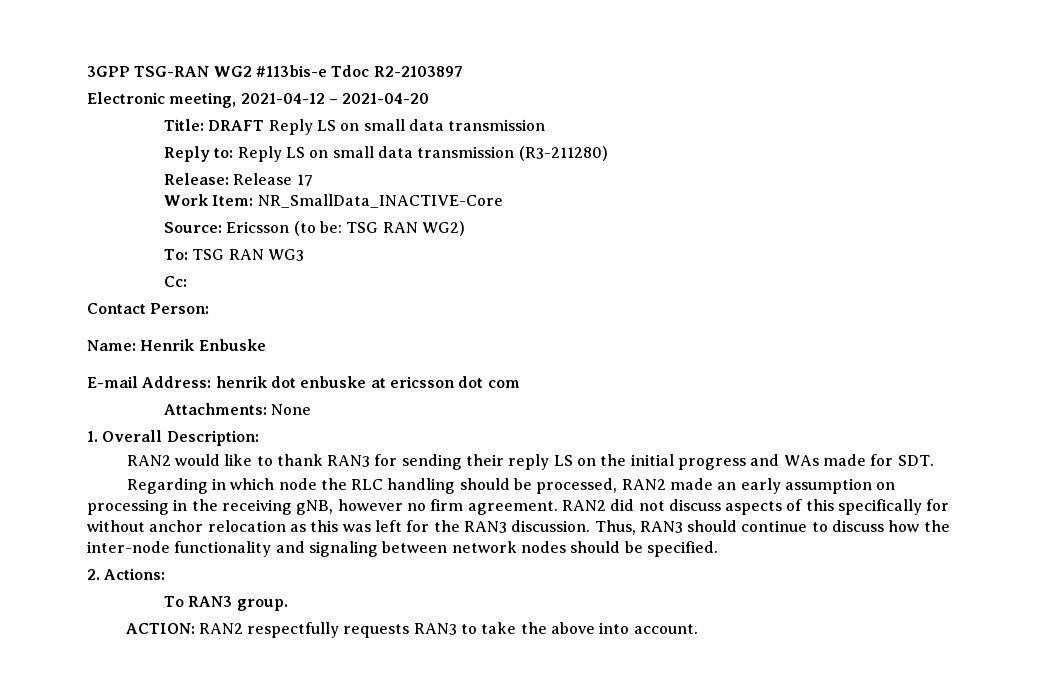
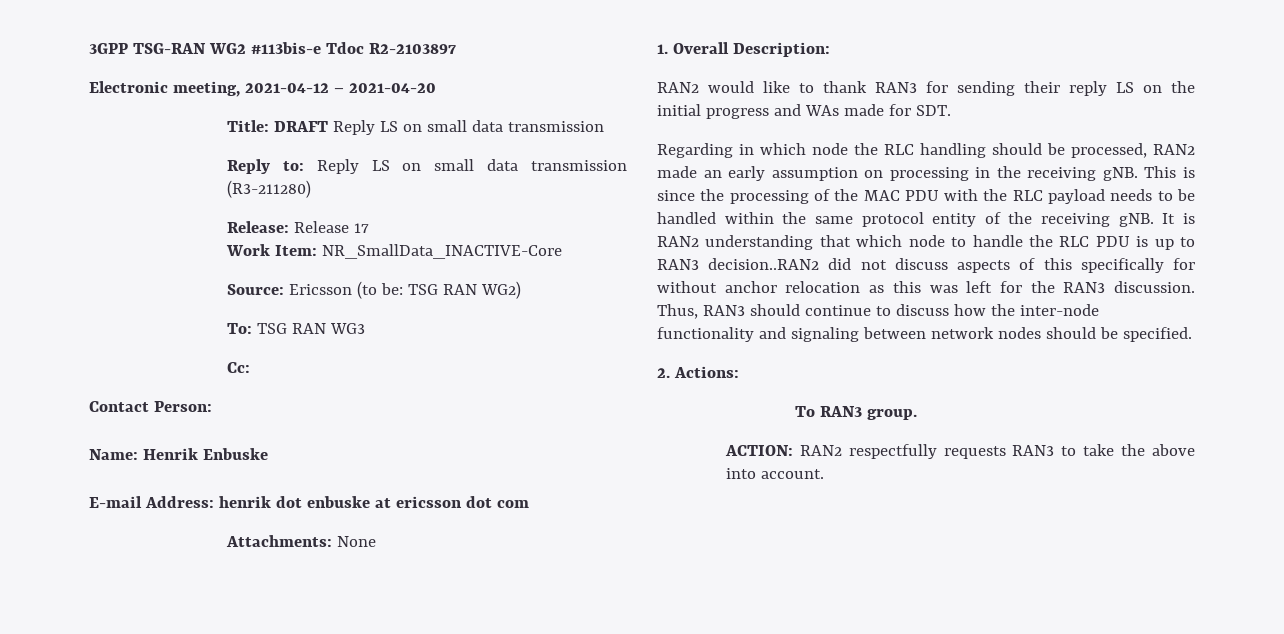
- Regarding in which node the RLC handling should be processed, RAN2 made an early assumption on processing in the receiving gNB, however no firm agreement. RAN2 did not discuss aspects of this specifically for without anchor relocation as this was left for the RAN3 discussion.
+ Regarding in which node the RLC handling should be processed, RAN2 made an early assumption on processing in the receiving gNB. This is since the processing of the MAC PDU with the RLC payload needs to be handled within the same protocol entity of the receiving gNB. It is RAN2 understanding that which node to handle the RLC PDU is up to RAN3 decision..RAN2 did not discuss aspects of this specifically for without anchor relocation as this was left for the RAN3 discussion.

